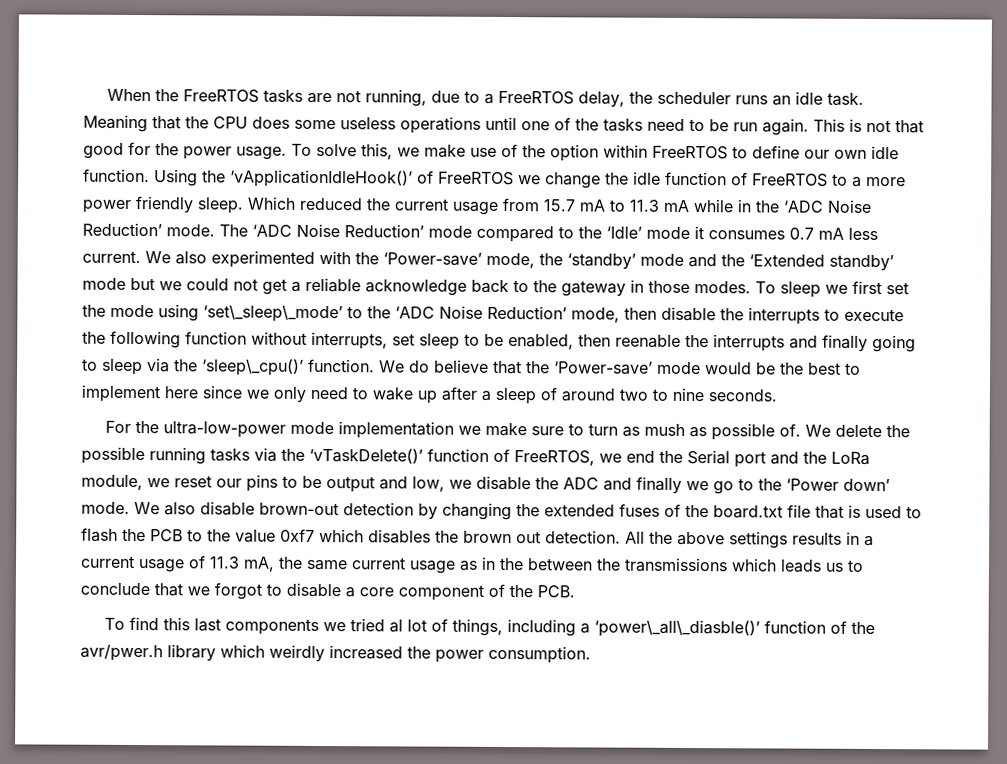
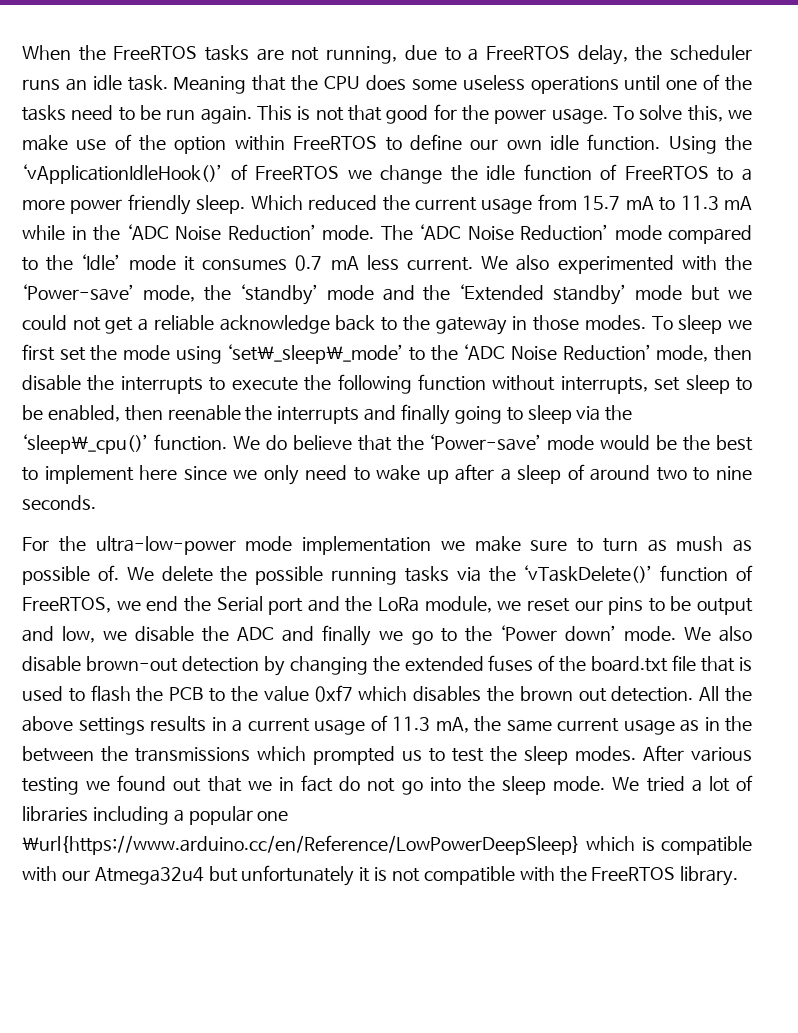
- All the above settings results in a current usage of 11.3 mA, the same current usage as in the between the transmissions which leads us to conclude that we forgot to disable a core component of the PCB.
- To find this last components we tried al lot of things, including a ‘power\_all\_diasble()’ function of the avr/pwer.h library which weirdly increased the power consumption.
+ All the above settings results in a current usage of 11.3 mA, the same current usage as in the between the transmissions which prompted us to test the sleep modes. After various testing we found out that we in fact do not go into the sleep mode. We tried a lot of libraries including a popular one \url{https://www.arduino.cc/en/Reference/LowPowerDeepSleep} which is compatible with our Atmega32u4 but unfortunately it is not compatible with the FreeRTOS library.

